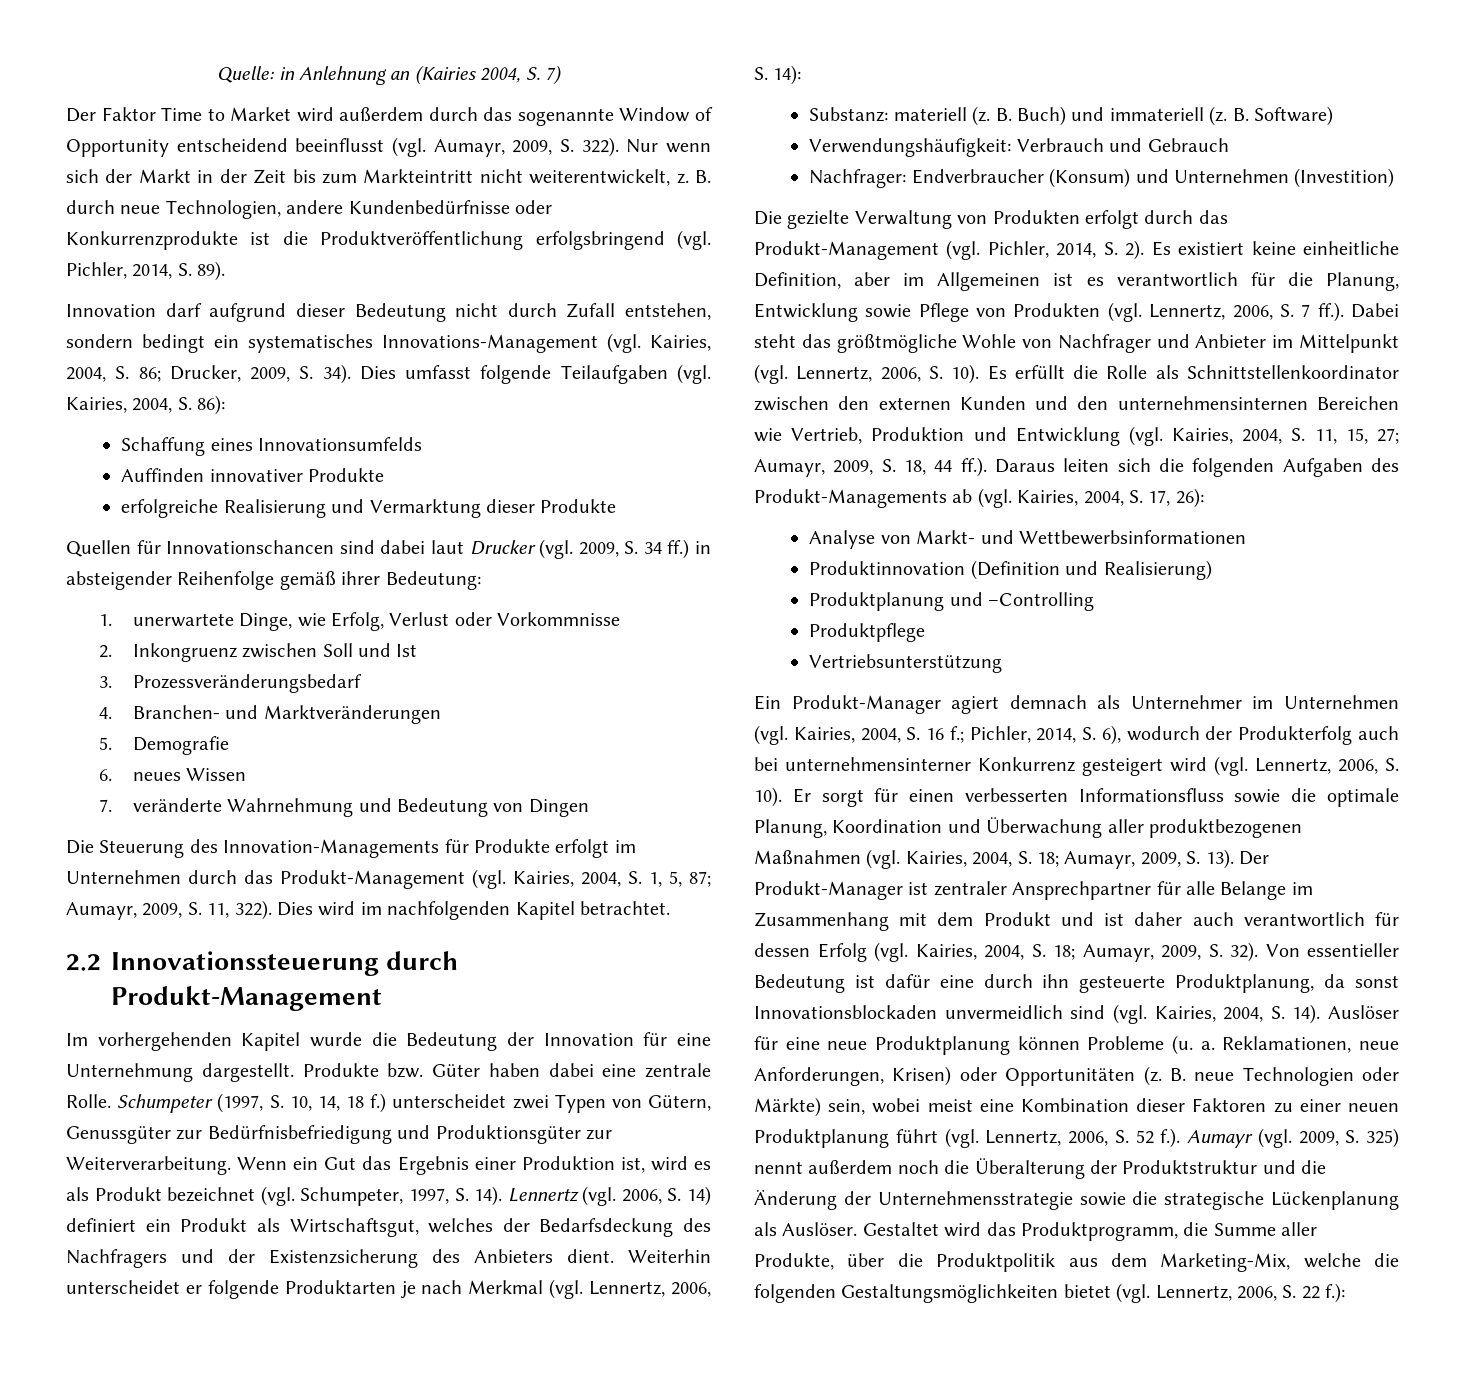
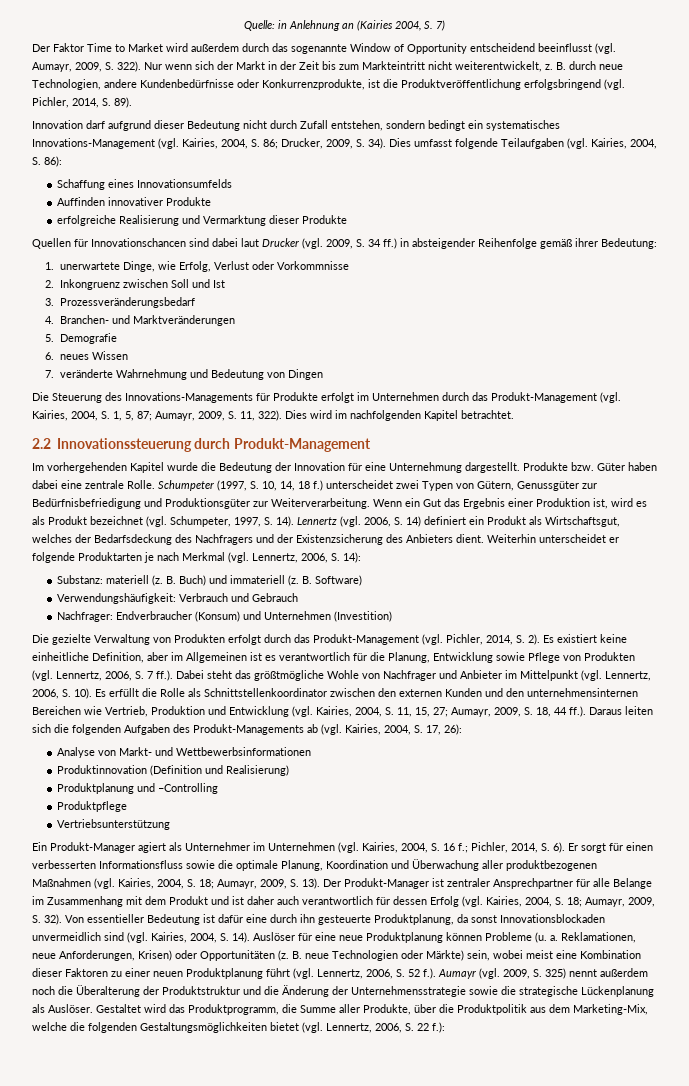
- B. durch neue Technologien, andere Kundenbedürfnisse oder Konkurrenzprodukte ist die Produktveröffentlichung erfolgsbringend (vgl. Pichler, 2014, S. 89).
+ B. durch neue Technologien, andere Kundenbedürfnisse oder Konkurrenzprodukte, ist die Produktveröffentlichung erfolgsbringend (vgl. Pichler, 2014, S. 89).
- Die Steuerung des Innovation-Managements für Produkte erfolgt im Unternehmen durch das Produkt-Management (vgl. Kairies, 2004, S. 1, 5, 87; Aumayr, 2009, S. 11, 322).
+ Die Steuerung des Innovations-Managements für Produkte erfolgt im Unternehmen durch das Produkt-Management (vgl. Kairies, 2004, S. 1, 5, 87; Aumayr, 2009, S. 11, 322).
- Ein Produkt-Manager agiert demnach als Unternehmer im Unternehmen (vgl. Kairies, 2004, S. 16 f.; Pichler, 2014, S. 6), wodurch der Produkterfolg auch bei unternehmensinterner Konkurrenz gesteigert wird (vgl. Lennertz, 2006, S. 10).
+ Ein Produkt-Manager agiert als Unternehmer im Unternehmen (vgl. Kairies, 2004, S. 16 f.; Pichler, 2014, S. 6).

